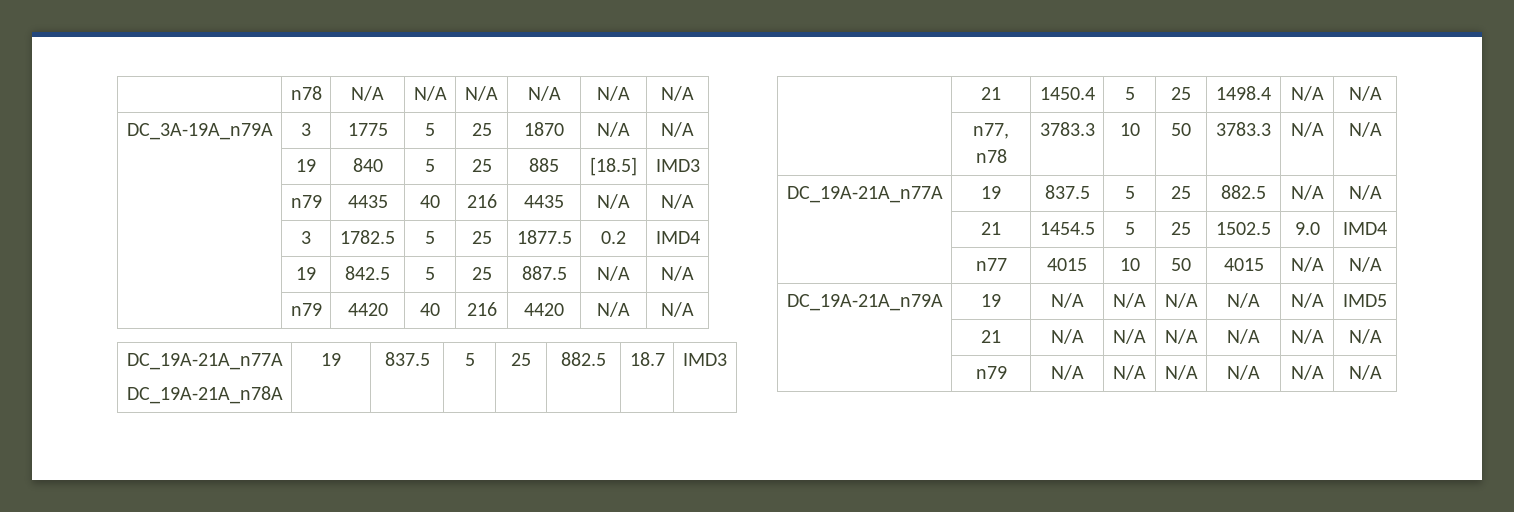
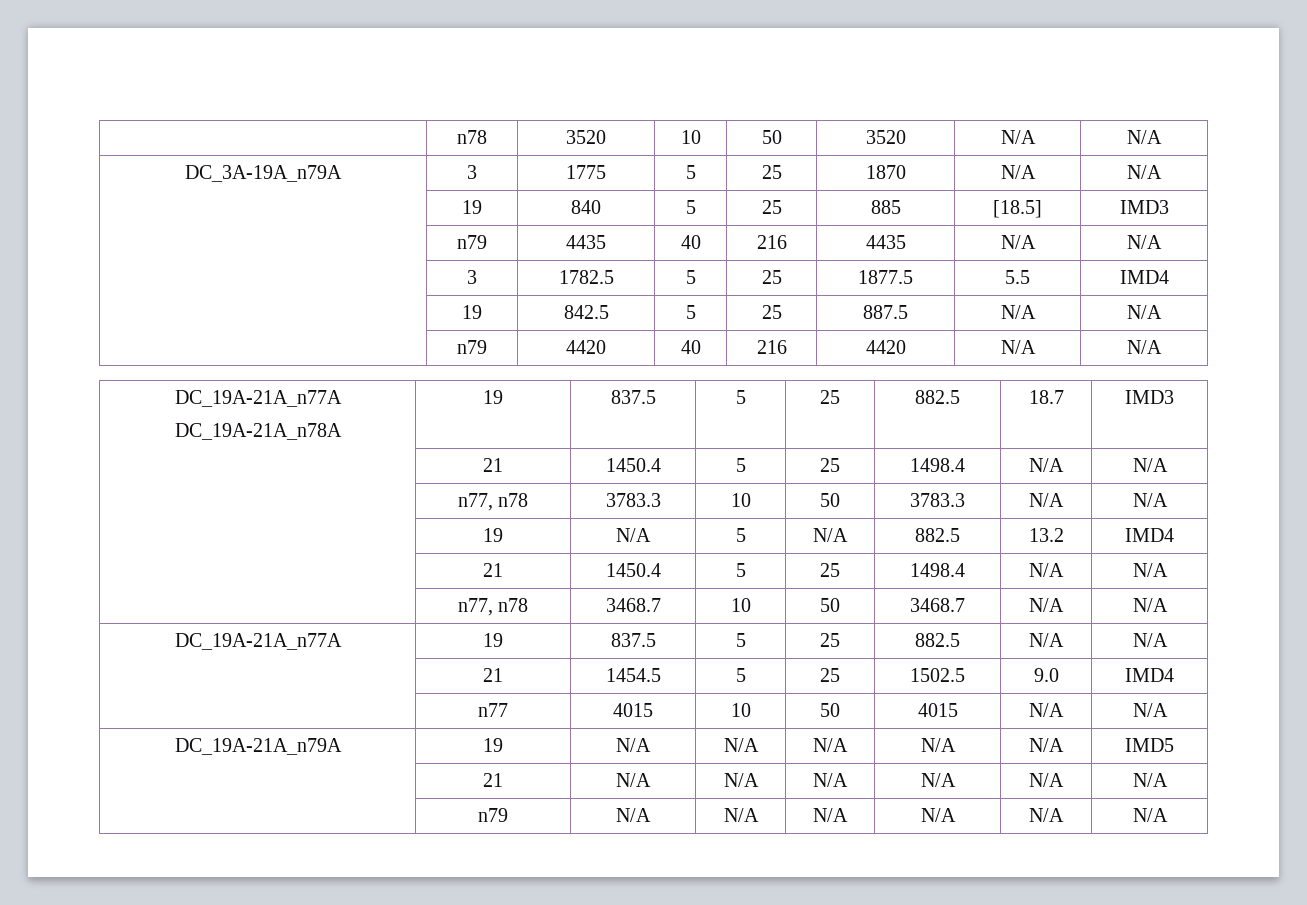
- | n78 | N/A | N/A | N/A | N/A | N/A | N/A
+ | n78 | 3520 | 10 | 50 | 3520 | N/A | N/A
- | 3 | 1782.5 | 5 | 25 | 1877.5 | 0.2 | IMD4
+ | 3 | 1782.5 | 5 | 25 | 1877.5 | 5.5 | IMD4
+ | 19 | N/A | 5 | N/A | 882.5 | 13.2 | IMD4
+ | 21 | 1450.4 | 5 | 25 | 1498.4 | N/A | N/A
+ | n77, n78 | 3468.7 | 10 | 50 | 3468.7 | N/A | N/A

